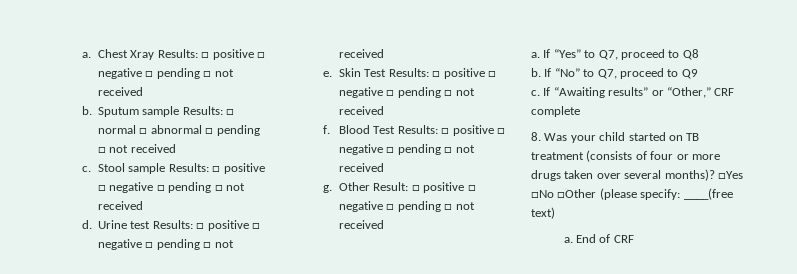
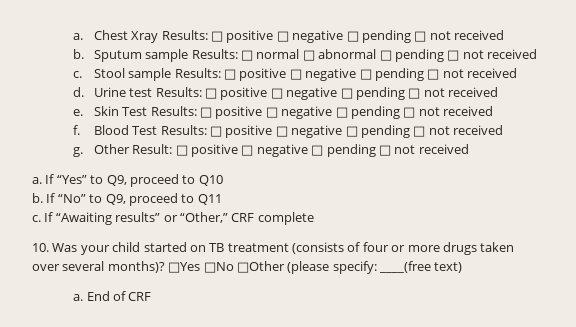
- If “Yes” to Q7, proceed to Q8
+ If “Yes” to Q9, proceed to Q10
- If “No” to Q7, proceed to Q9
+ If “No” to Q9, proceed to Q11
- 8. Was your child started on TB treatment (consists of four or more drugs taken over several months)?
+ 10. Was your child started on TB treatment (consists of four or more drugs taken over several months)?

